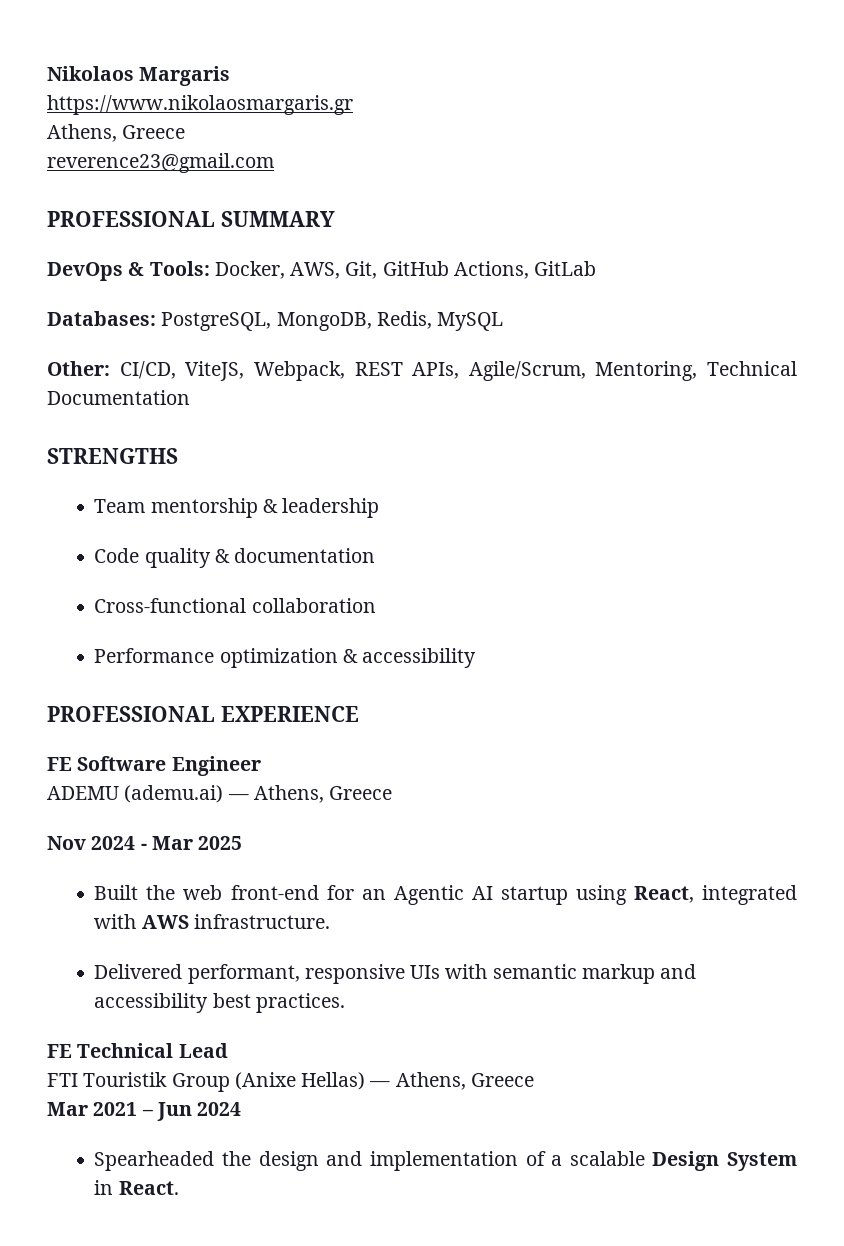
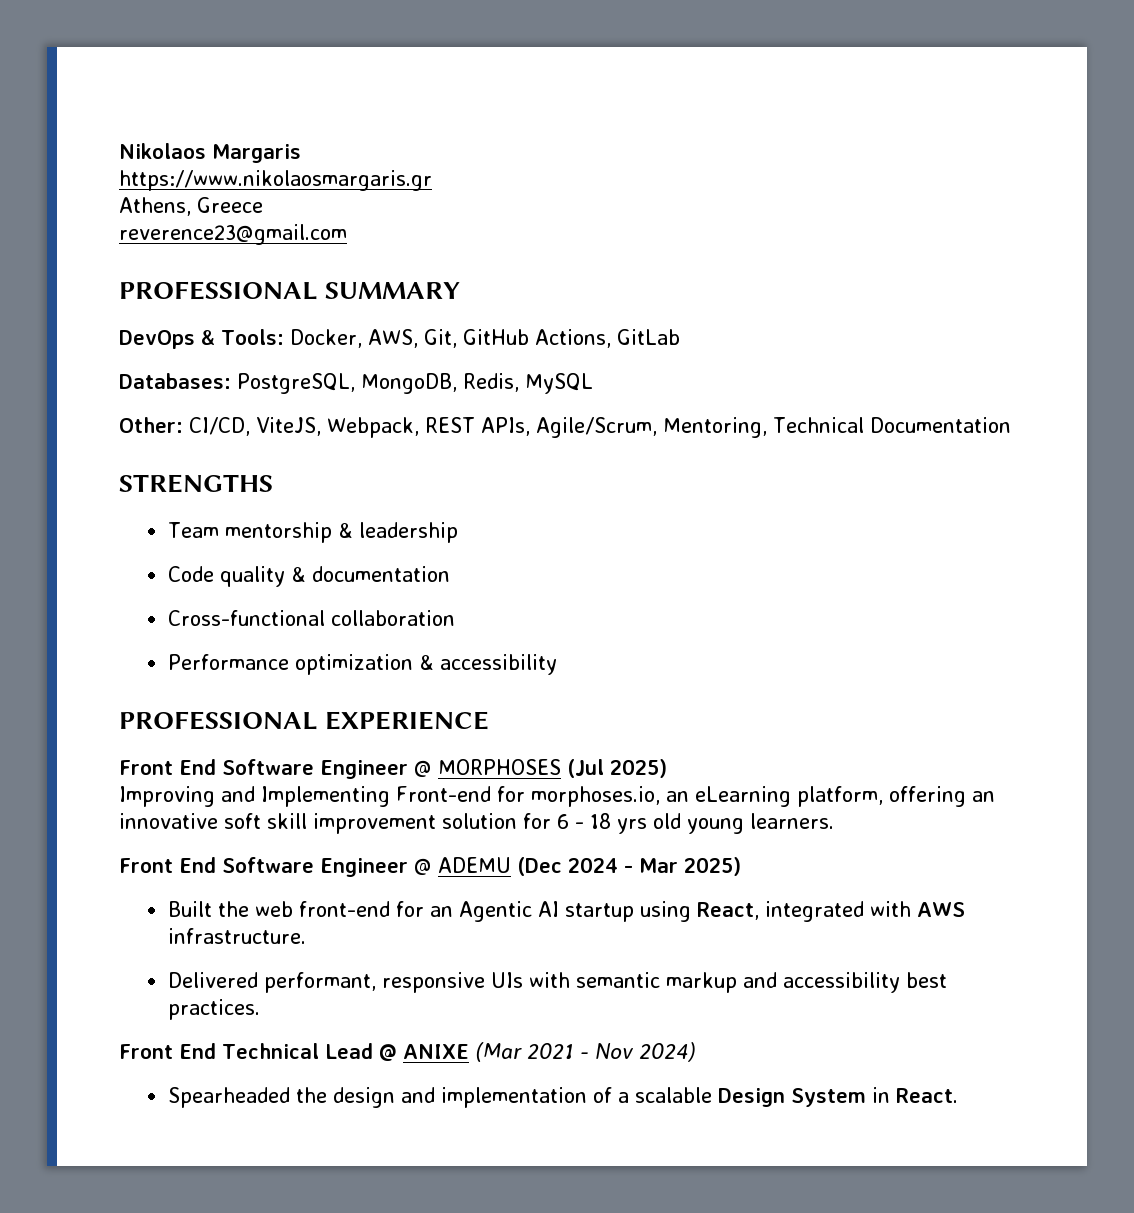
- FE Software Engineer
- ADEMU (ademu.ai) — Athens, Greece
- Nov 2024 - Mar 2025
+ Front End Software Engineer @ MORPHOSES (Jul 2025)
+ Improving and Implementing Front-end for morphoses.io, an eLearning platform, offering an innovative soft skill improvement solution for 6 - 18 yrs old young learners.
+ Front End Software Engineer @ ADEMU (Dec 2024 - Mar 2025)
- FE Technical Lead
- FTI Touristik Group (Anixe Hellas) — Athens, Greece
- Mar 2021 – Jun 2024
+ Front End Technical Lead @ ANIXE (Mar 2021 - Nov 2024)

